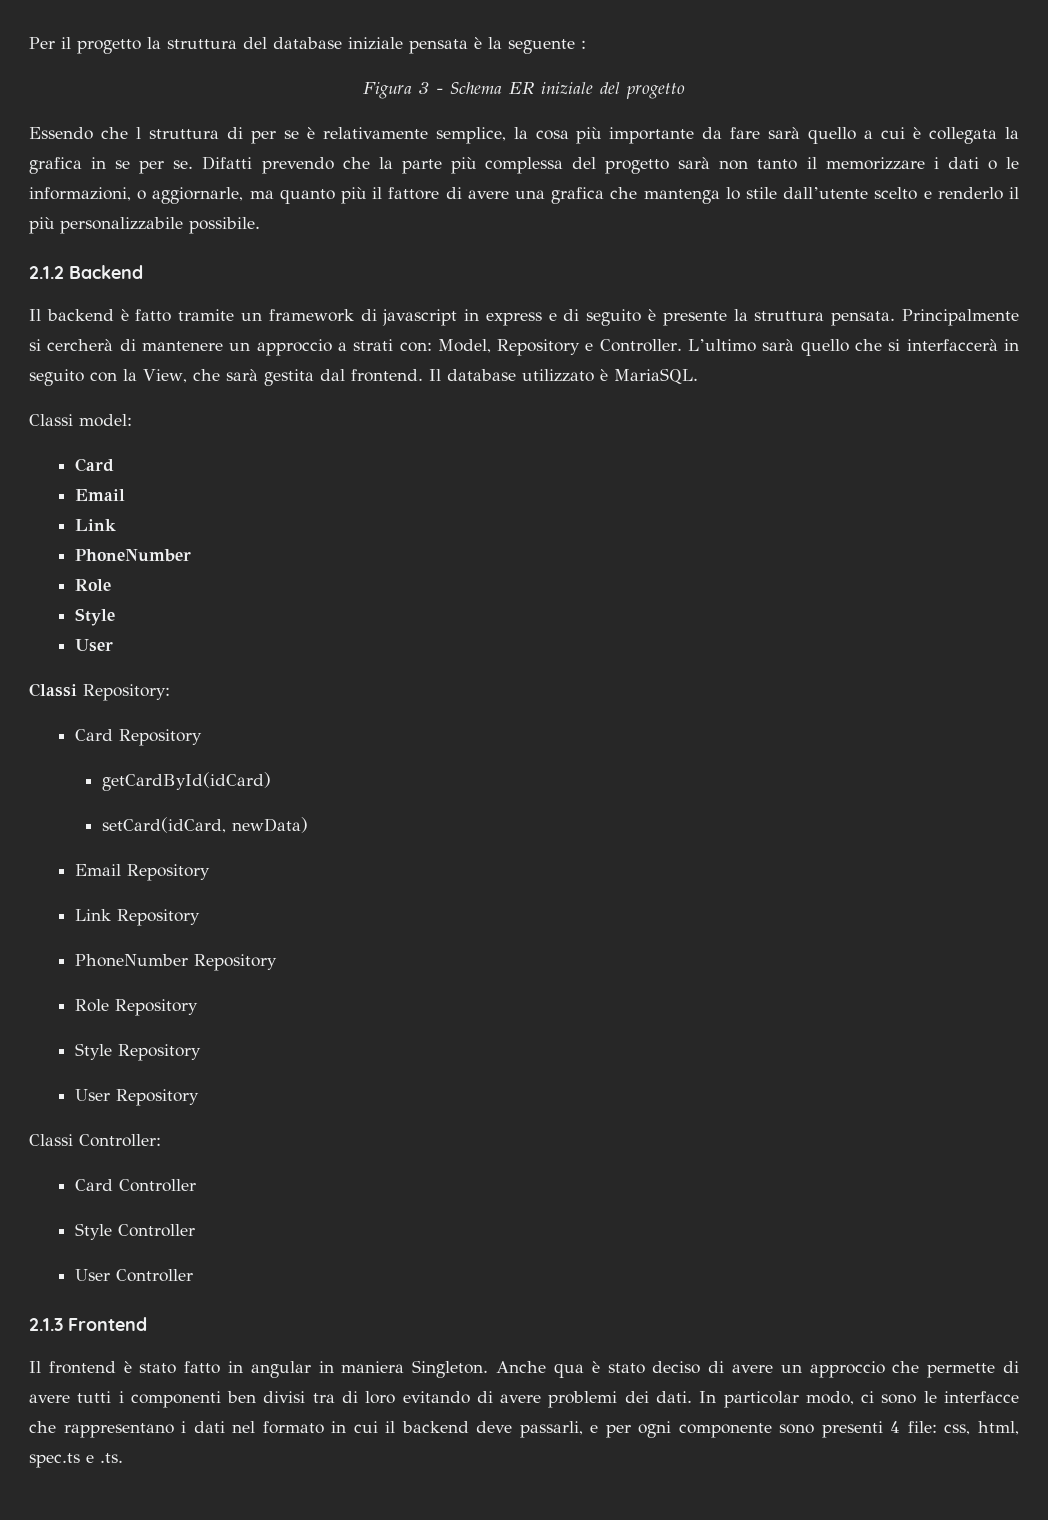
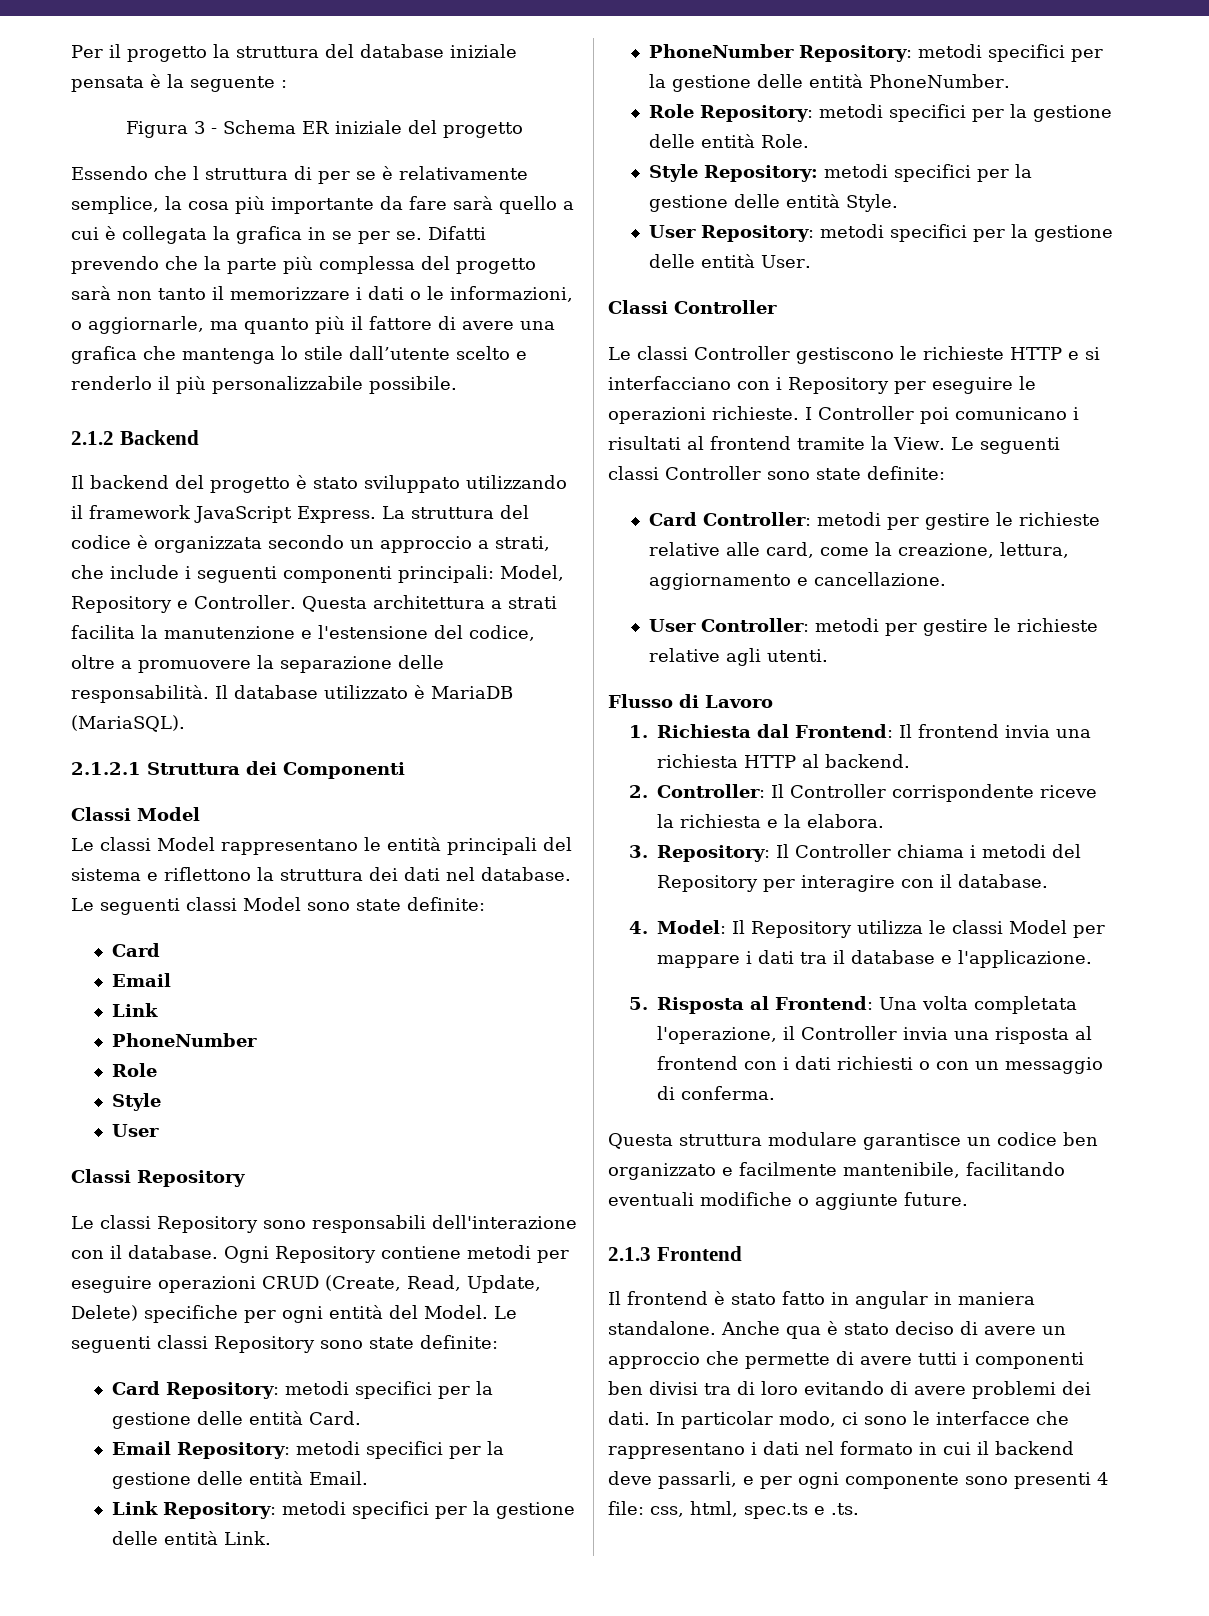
- Il backend è fatto tramite un framework di javascript in express e di seguito è presente la struttura pensata. Principalmente si cercherà di mantenere un approccio a strati con: Model, Repository e Controller. L’ultimo sarà quello che si interfaccerà in seguito con la View, che sarà gestita dal frontend. Il database utilizzato è MariaSQL.
- Classi model:
+ Il backend del progetto è stato sviluppato utilizzando il framework JavaScript Express. La struttura del codice è organizzata secondo un approccio a strati, che include i seguenti componenti principali: Model, Repository e Controller. Questa architettura a strati facilita la manutenzione e l'estensione del codice, oltre a promuovere la separazione delle responsabilità. Il database utilizzato è MariaDB (MariaSQL).
+ 2.1.2.1 Struttura dei Componenti
+ Classi Model
+ Le classi Model rappresentano le entità principali del sistema e riflettono la struttura dei dati nel database. Le seguenti classi Model sono state definite:
- Classi Repository:
- Card Repository
- getCardById(idCard)
- setCard(idCard, newData)
- Email Repository
- Link Repository
- PhoneNumber Repository
- Role Repository
- Style Repository
- User Repository
- Classi Controller:
- Card Controller
- Style Controller
- User Controller
+ Classi Repository
+ Le classi Repository sono responsabili dell'interazione con il database. Ogni Repository contiene metodi per eseguire operazioni CRUD (Create, Read, Update, Delete) specifiche per ogni entità del Model. Le seguenti classi Repository sono state definite:
+ Card Repository: metodi specifici per la gestione delle entità Card.
+ Email Repository: metodi specifici per la gestione delle entità Email.
+ Link Repository: metodi specifici per la gestione delle entità Link.
+ PhoneNumber Repository: metodi specifici per la gestione delle entità PhoneNumber.
+ Role Repository: metodi specifici per la gestione delle entità Role.
+ Style Repository: metodi specifici per la gestione delle entità Style.
+ User Repository: metodi specifici per la gestione delle entità User.
+ Classi Controller
+ Le classi Controller gestiscono le richieste HTTP e si interfacciano con i Repository per eseguire le operazioni richieste. I Controller poi comunicano i risultati al frontend tramite la View. Le seguenti classi Controller sono state definite:
+ Card Controller: metodi per gestire le richieste relative alle card, come la creazione, lettura, aggiornamento e cancellazione.
+ User Controller: metodi per gestire le richieste relative agli utenti.
+ Flusso di Lavoro
+ 1. Richiesta dal Frontend: Il frontend invia una richiesta HTTP al backend.
+ 2. Controller: Il Controller corrispondente riceve la richiesta e la elabora.
+ 3. Repository: Il Controller chiama i metodi del Repository per interagire con il database.
+ 4. Model: Il Repository utilizza le classi Model per mappare i dati tra il database e l'applicazione.
+ 5. Risposta al Frontend: Una volta completata l'operazione, il Controller invia una risposta al frontend con i dati richiesti o con un messaggio di conferma.
+ Questa struttura modulare garantisce un codice ben organizzato e facilmente mantenibile, facilitando eventuali modifiche o aggiunte future.
- Il frontend è stato fatto in angular in maniera Singleton.
+ Il frontend è stato fatto in angular in maniera standalone.

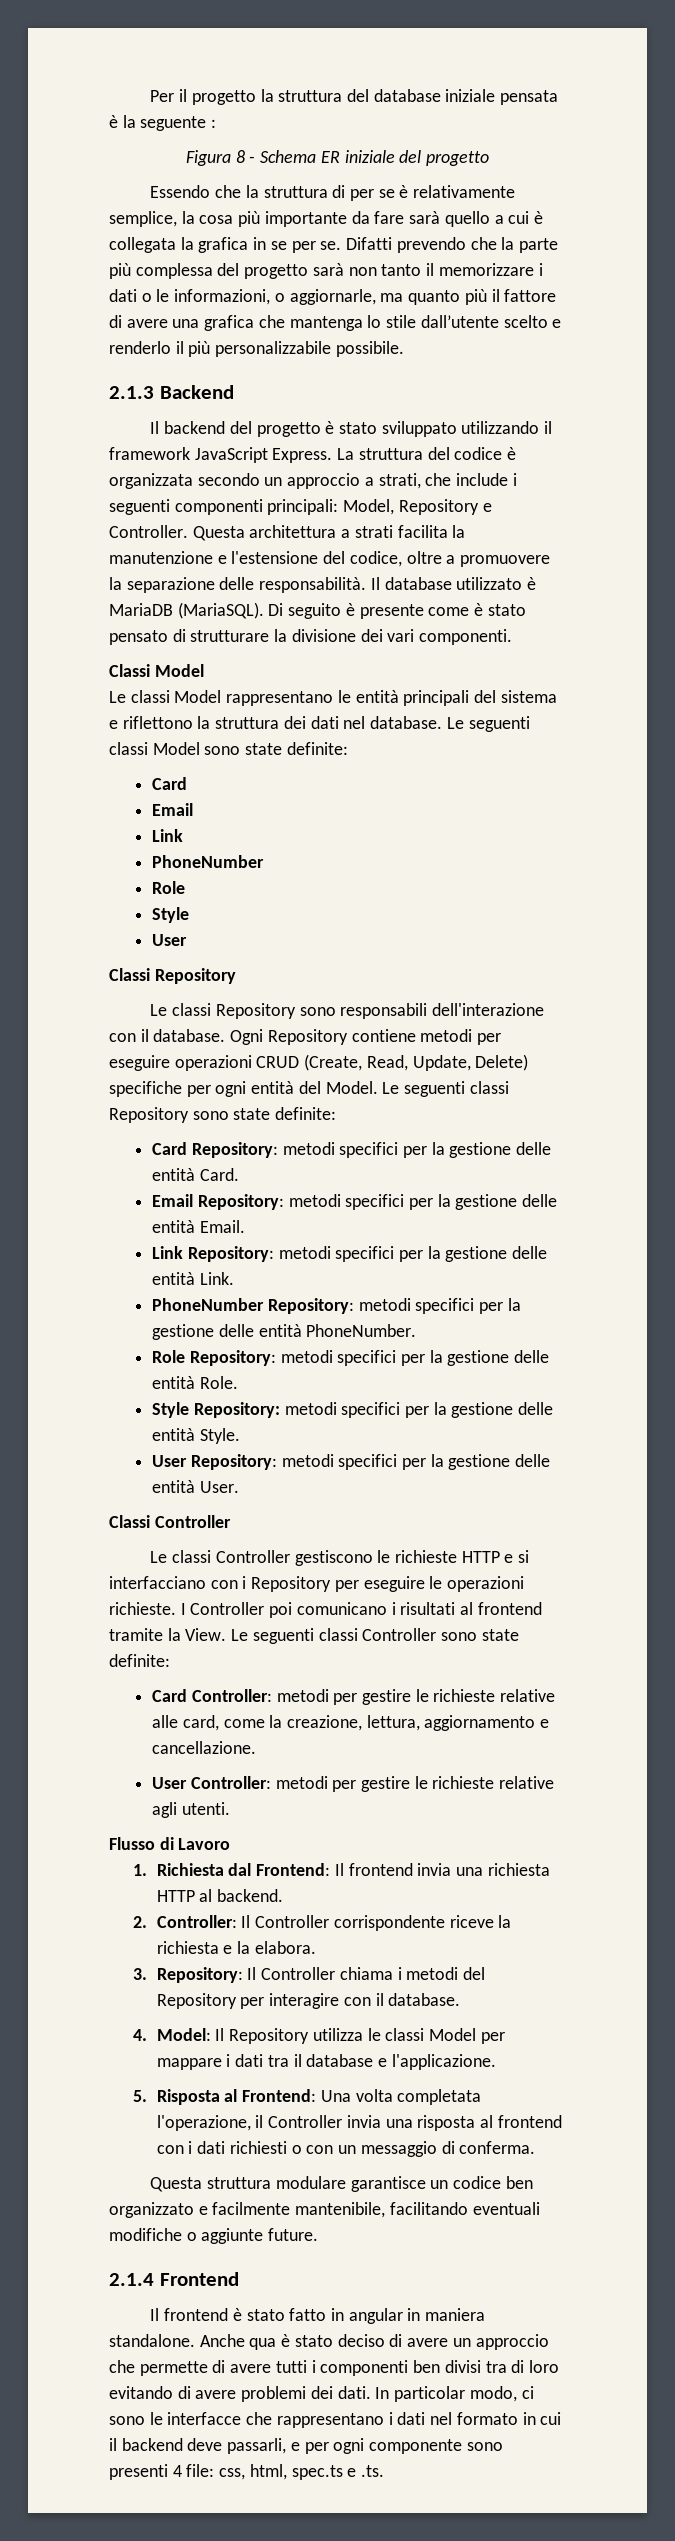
- Figura 3 - Schema ER iniziale del progetto
+ Figura 8 - Schema ER iniziale del progetto
- Essendo che l struttura di per se è relativamente semplice, la cosa più importante da fare sarà quello a cui è collegata la grafica in se per se.
+ Essendo che la struttura di per se è relativamente semplice, la cosa più importante da fare sarà quello a cui è collegata la grafica in se per se.
- 2.1.2 Backend
+ 2.1.3 Backend
- Il database utilizzato è MariaDB (MariaSQL).
- 2.1.2.1 Struttura dei Componenti
+ Il database utilizzato è MariaDB (MariaSQL). Di seguito è presente come è stato pensato di strutturare la divisione dei vari componenti.
- 2.1.3 Frontend
+ 2.1.4 Frontend

